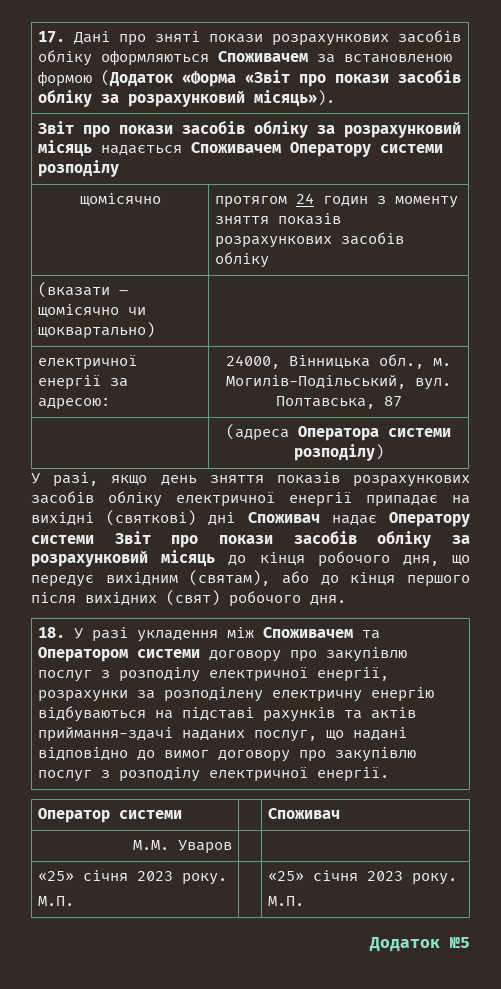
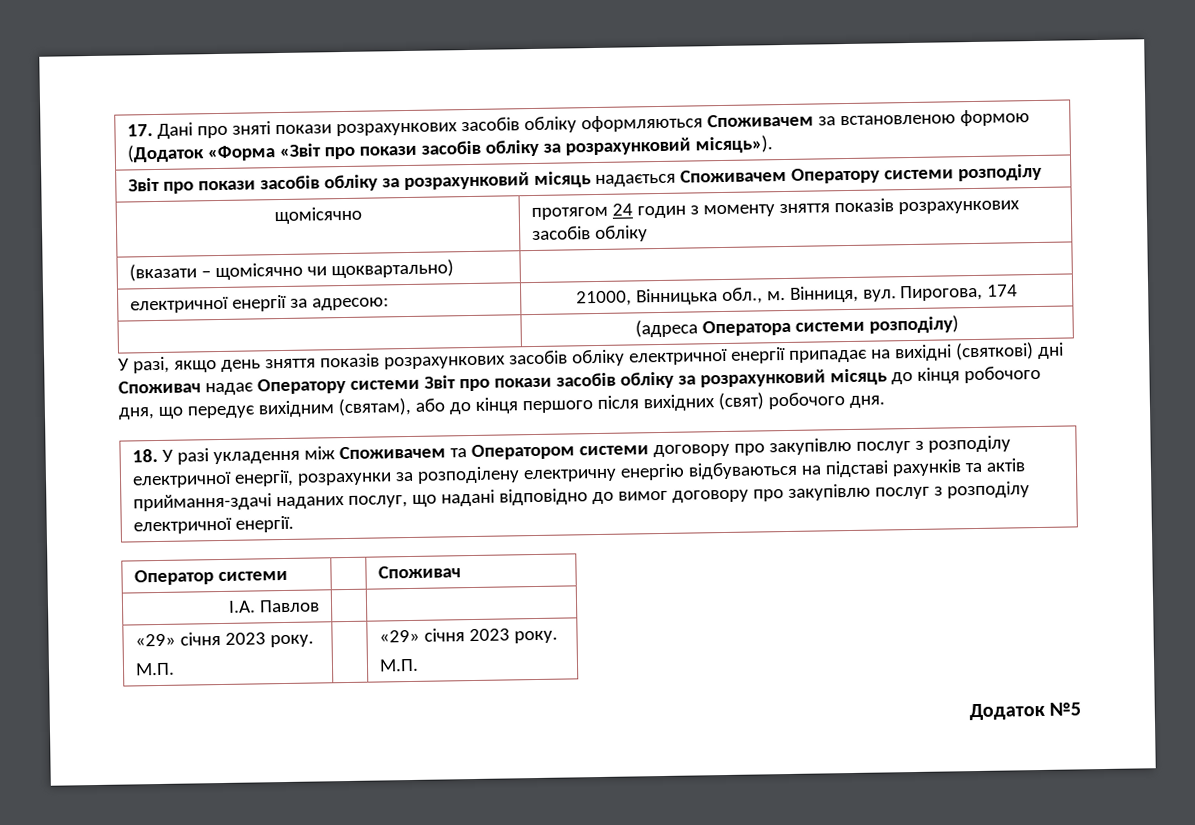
- електричної енергії за адресою: | 24000, Вінницька обл., м. Могилів-Подільський, вул. Полтавська, 87
+ електричної енергії за адресою: | 21000, Вінницька обл., м. Вінниця, вул. Пирогова, 174
- М.М. Уваров | |
- «25» січня 2023 року.
- М.П. | | «25» січня 2023 року.
+ І.А. Павлов | |
+ «29» січня 2023 року.
+ М.П. | | «29» січня 2023 року.

